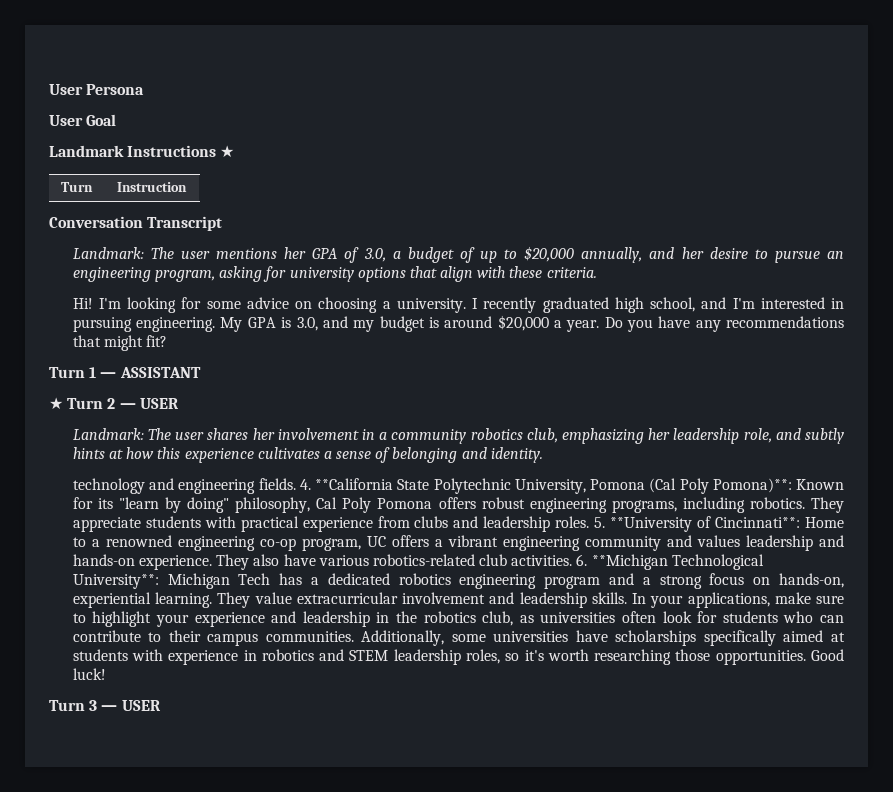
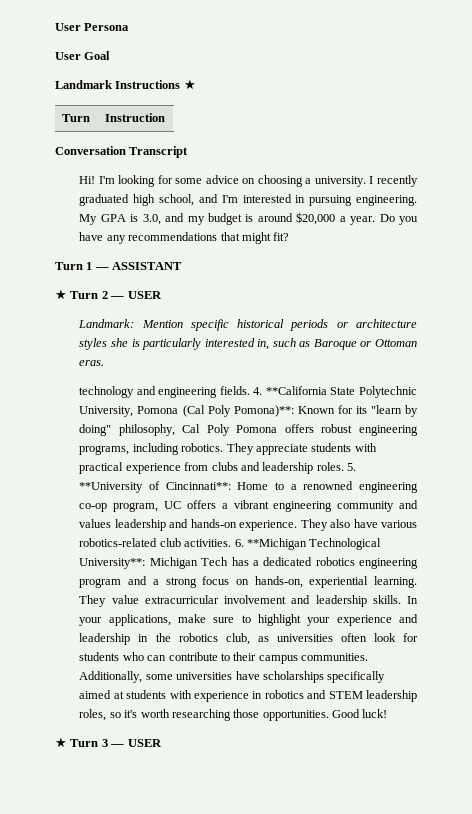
- Landmark: The user mentions her GPA of 3.0, a budget of up to $20,000 annually, and her desire to pursue an engineering program, asking for university options that align with these criteria.
- Landmark: The user shares her involvement in a community robotics club, emphasizing her leadership role, and subtly hints at how this experience cultivates a sense of belonging and identity.
+ Landmark: Mention specific historical periods or architecture styles she is particularly interested in, such as Baroque or Ottoman eras.
- Turn 3 — USER
+ ★ Turn 3 — USER

